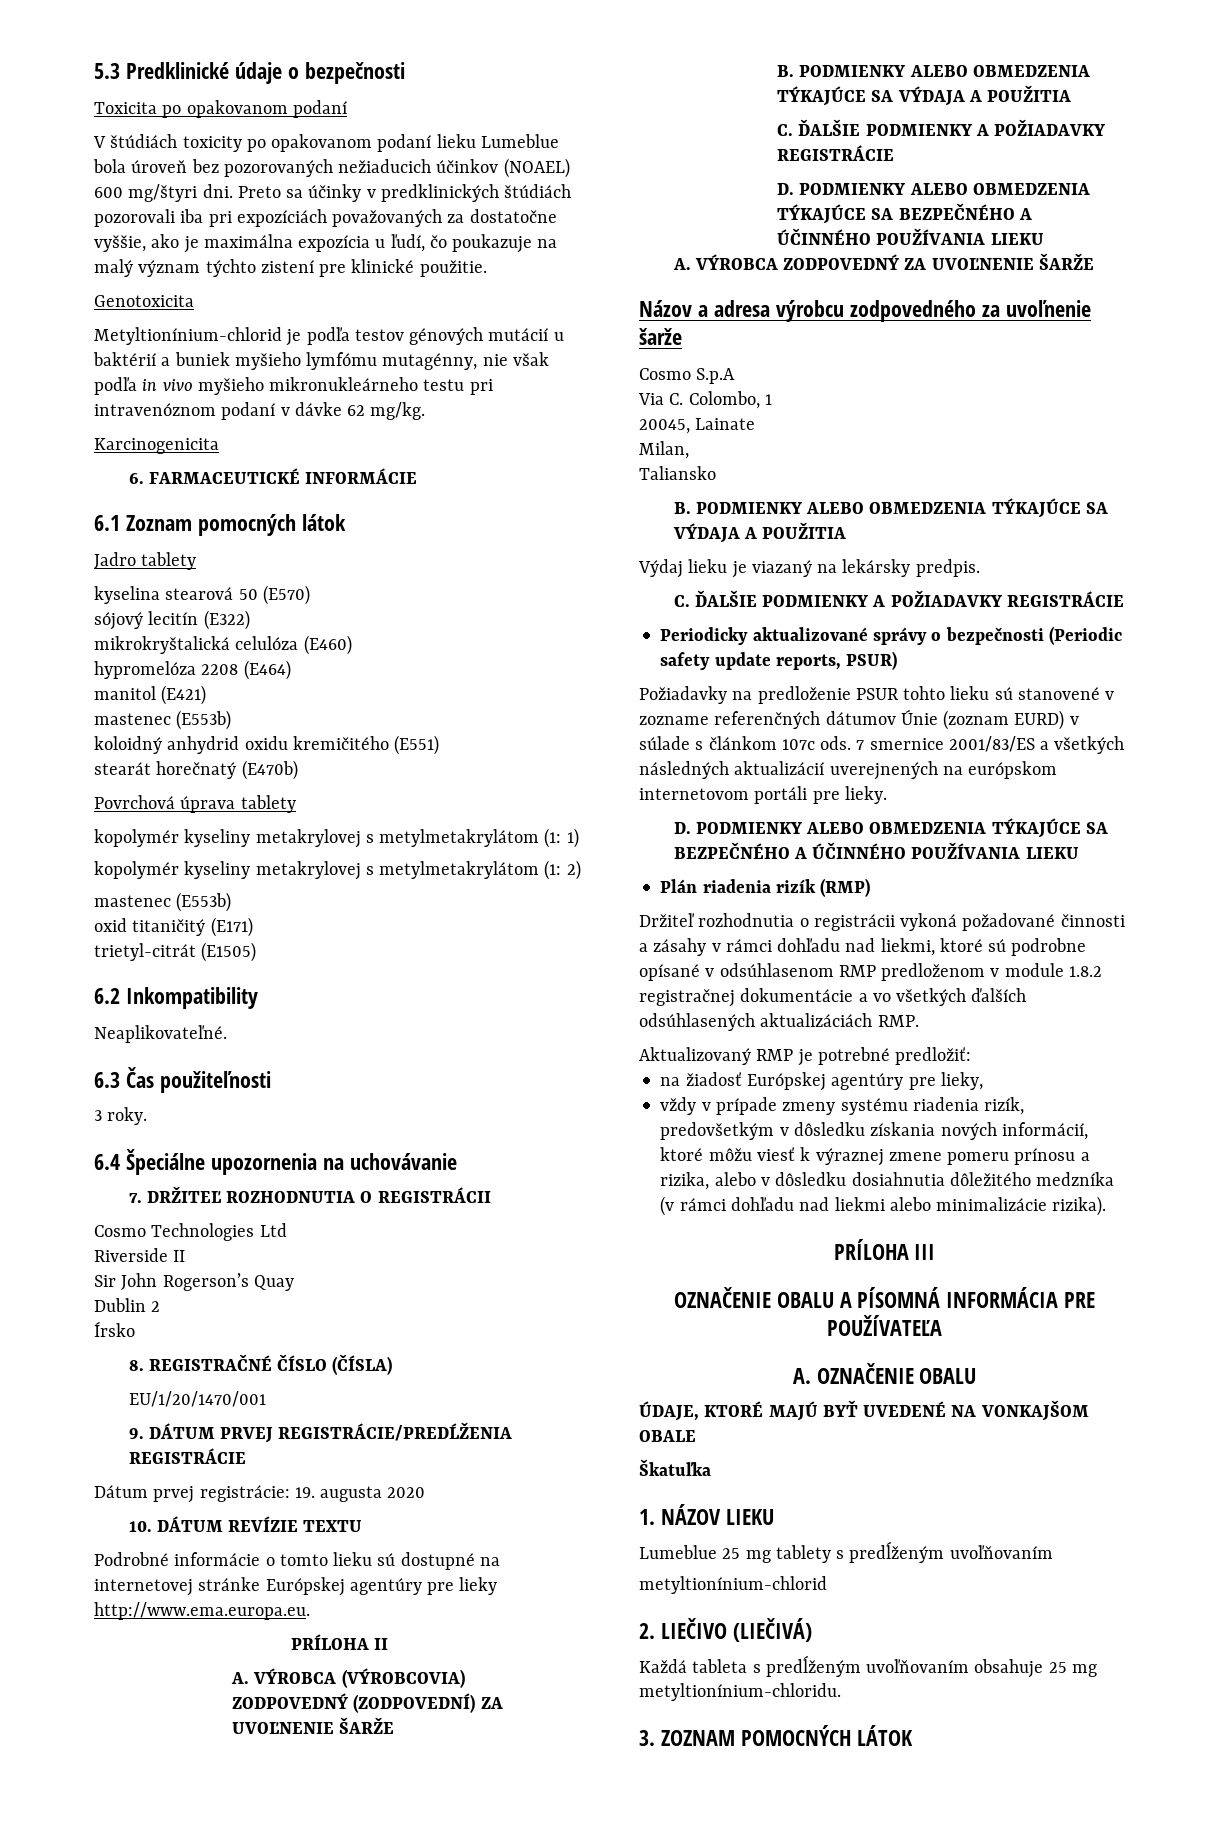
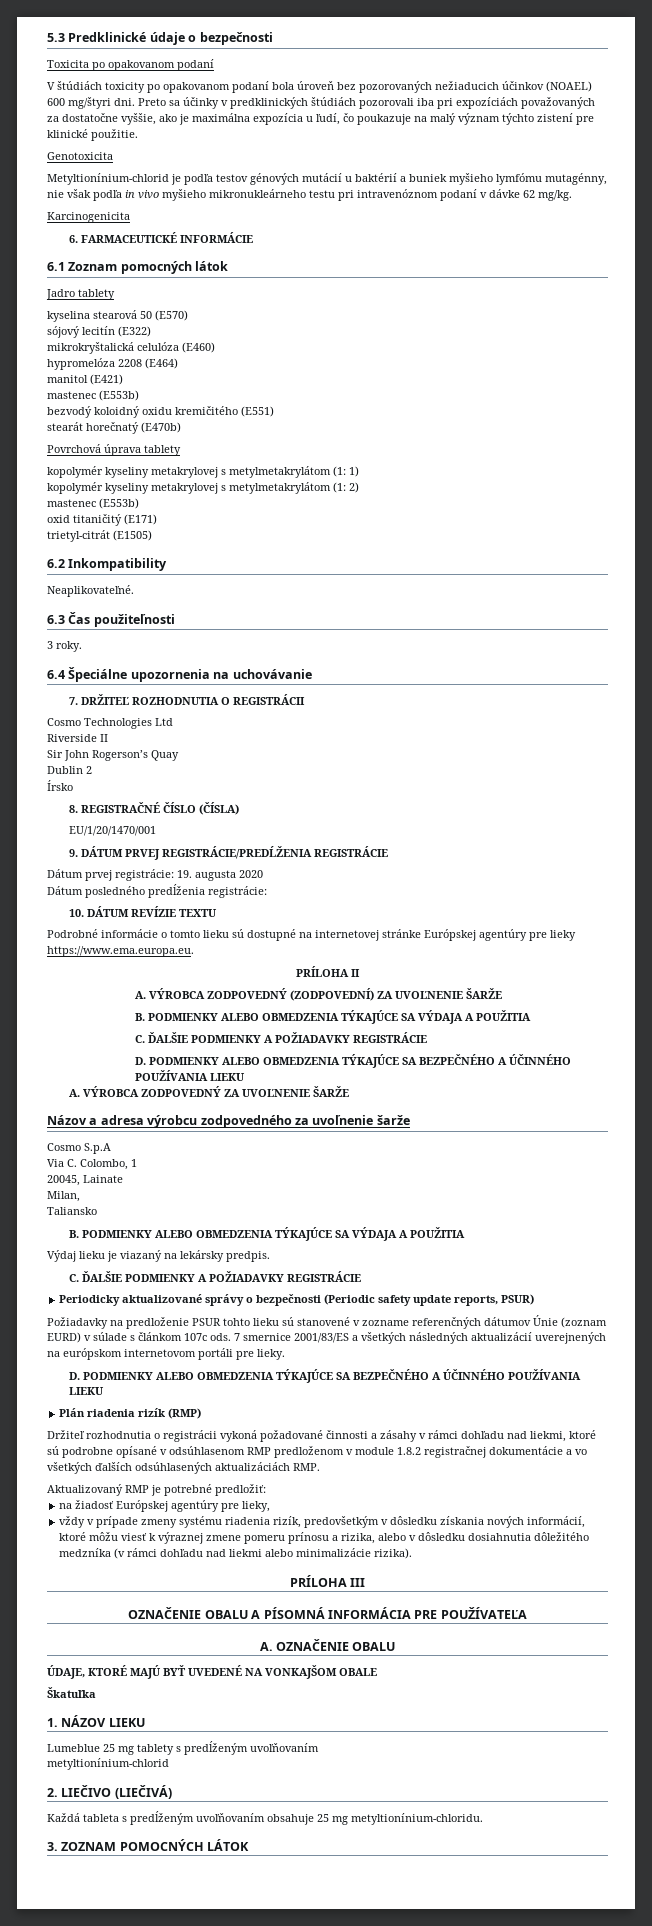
- V štúdiách toxicity po opakovanom podaní lieku Lumeblue bola úroveň bez pozorovaných nežiaducich účinkov (NOAEL) 600 mg/štyri dni.
+ V štúdiách toxicity po opakovanom podaní bola úroveň bez pozorovaných nežiaducich účinkov (NOAEL) 600 mg/štyri dni.
- koloidný anhydrid oxidu kremičitého (E551)
+ bezvodý koloidný oxidu kremičitého (E551)
+ Dátum posledného predĺženia registrácie:
- Podrobné informácie o tomto lieku sú dostupné na internetovej stránke Európskej agentúry pre lieky http://www.ema.europa.eu.
+ Podrobné informácie o tomto lieku sú dostupné na internetovej stránke Európskej agentúry pre lieky https://www.ema.europa.eu.
- A. VÝROBCA (VÝROBCOVIA) ZODPOVEDNÝ (ZODPOVEDNÍ) ZA UVOĽNENIE ŠARŽE
+ A. VÝROBCA ZODPOVEDNÝ (ZODPOVEDNÍ) ZA UVOĽNENIE ŠARŽE

